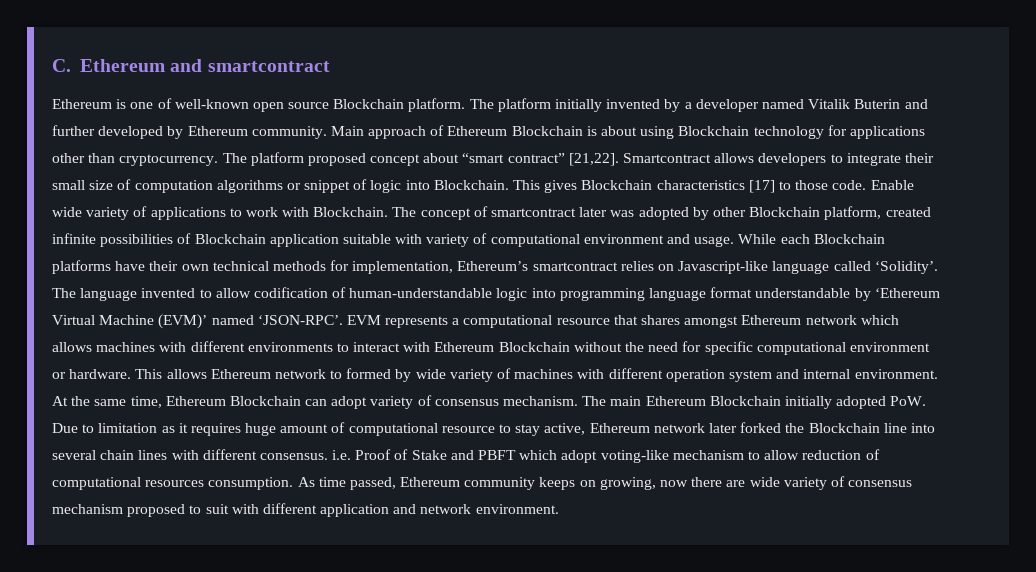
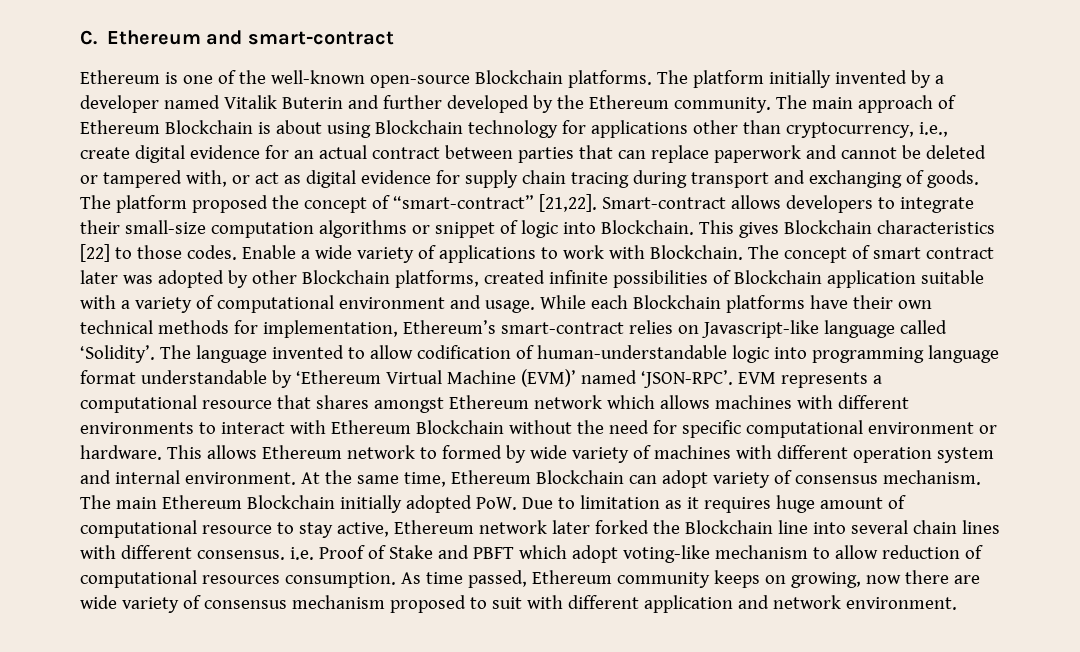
- C. Ethereum and smartcontract
+ C. Ethereum and smart-contract
- Ethereum is one of well-known open source Blockchain platform.
+ Ethereum is one of the well-known open-source Blockchain platforms.
- The platform initially invented by a developer named Vitalik Buterin and further developed by Ethereum community.
+ The platform initially invented by a developer named Vitalik Buterin and further developed by the Ethereum community.
- Main approach of Ethereum Blockchain is about using Blockchain technology for applications other than cryptocurrency. The platform proposed concept about “smart contract” [21,22]. Smartcontract allows developers to integrate their small size of computation algorithms or snippet of logic into Blockchain.
+ The main approach of Ethereum Blockchain is about using Blockchain technology for applications other than cryptocurrency, i.e., create digital evidence for an actual contract between parties that can replace paperwork and cannot be deleted or tampered with, or act as digital evidence for supply chain tracing during transport and exchanging of goods. The platform proposed the concept of “smart-contract” [21,22]. Smart-contract allows developers to integrate their small-size computation algorithms or snippet of logic into Blockchain.
- This gives Blockchain characteristics [17] to those code. Enable wide variety of applications to work with Blockchain.
+ This gives Blockchain characteristics [22] to those codes. Enable a wide variety of applications to work with Blockchain.
- The concept of smartcontract later was adopted by other Blockchain platform, created infinite possibilities of Blockchain application suitable with variety of computational environment and usage.
+ The concept of smart contract later was adopted by other Blockchain platforms, created infinite possibilities of Blockchain application suitable with a variety of computational environment and usage.
- While each Blockchain platforms have their own technical methods for implementation, Ethereum’s smartcontract relies on Javascript-like language called ‘Solidity’.
+ While each Blockchain platforms have their own technical methods for implementation, Ethereum’s smart-contract relies on Javascript-like language called ‘Solidity’.

